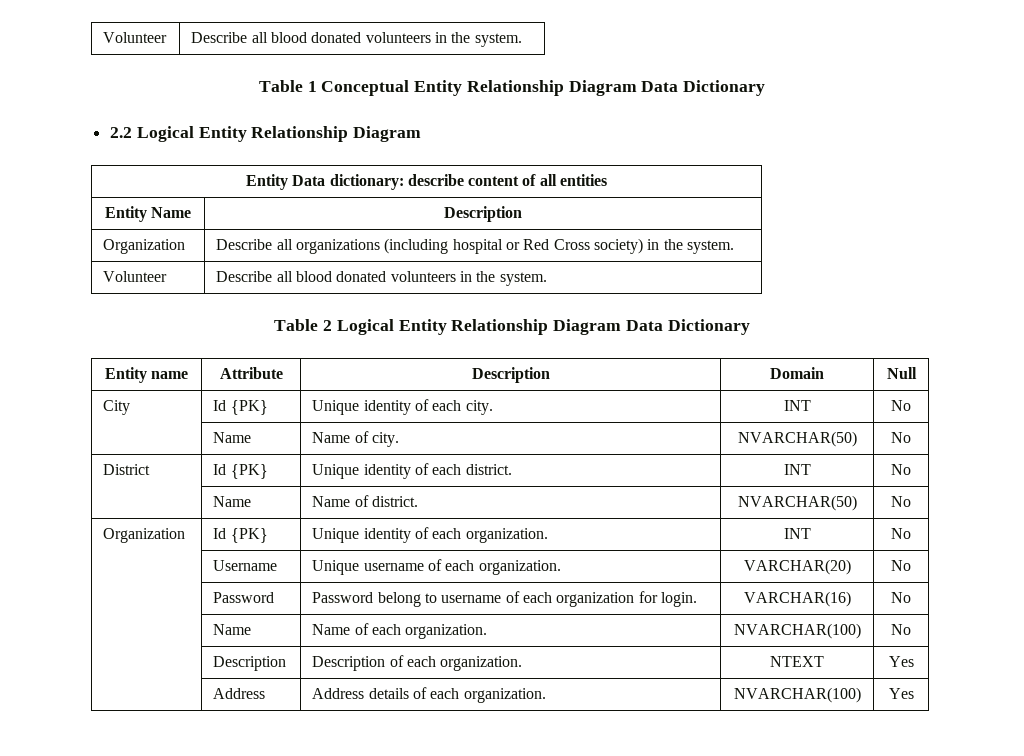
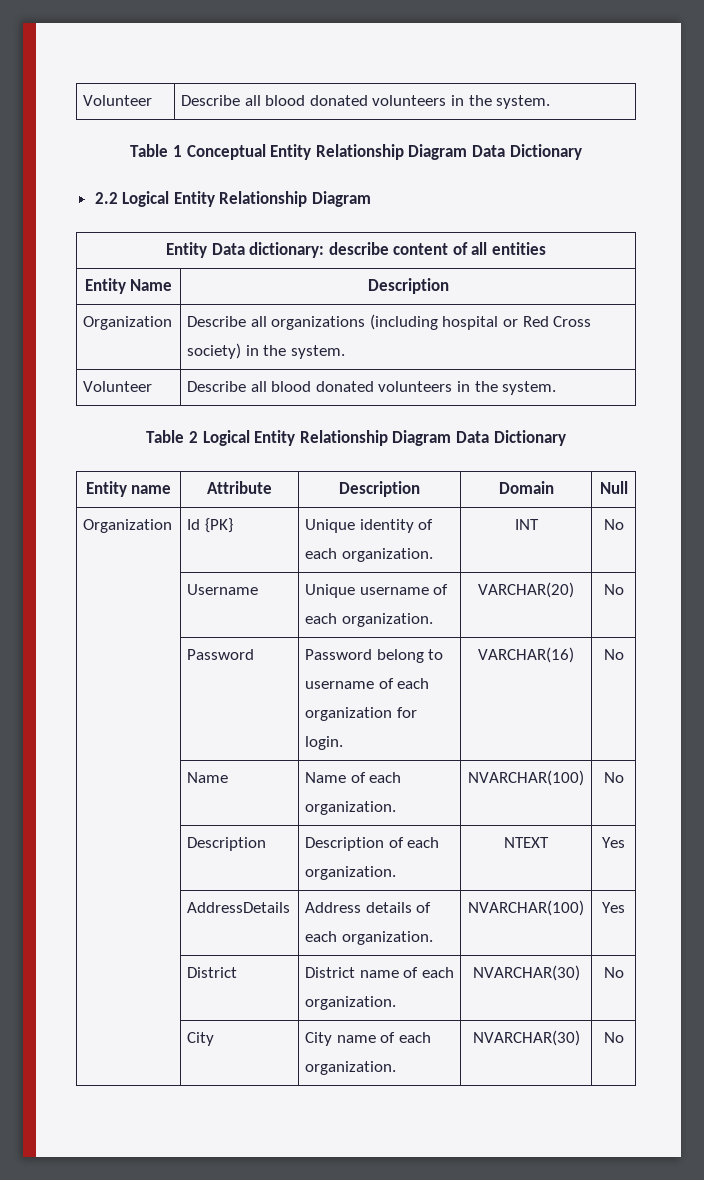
- City | Id {PK} | Unique identity of each city. | INT | No
- | Name | Name of city. | NVARCHAR(50) | No
- District | Id {PK} | Unique identity of each district. | INT | No
- | Name | Name of district. | NVARCHAR(50) | No
- | Address | Address details of each organization. | NVARCHAR(100) | Yes
+ | AddressDetails | Address details of each organization. | NVARCHAR(100) | Yes
+ | District | District name of each organization. | NVARCHAR(30) | No
+ | City | City name of each organization. | NVARCHAR(30) | No

